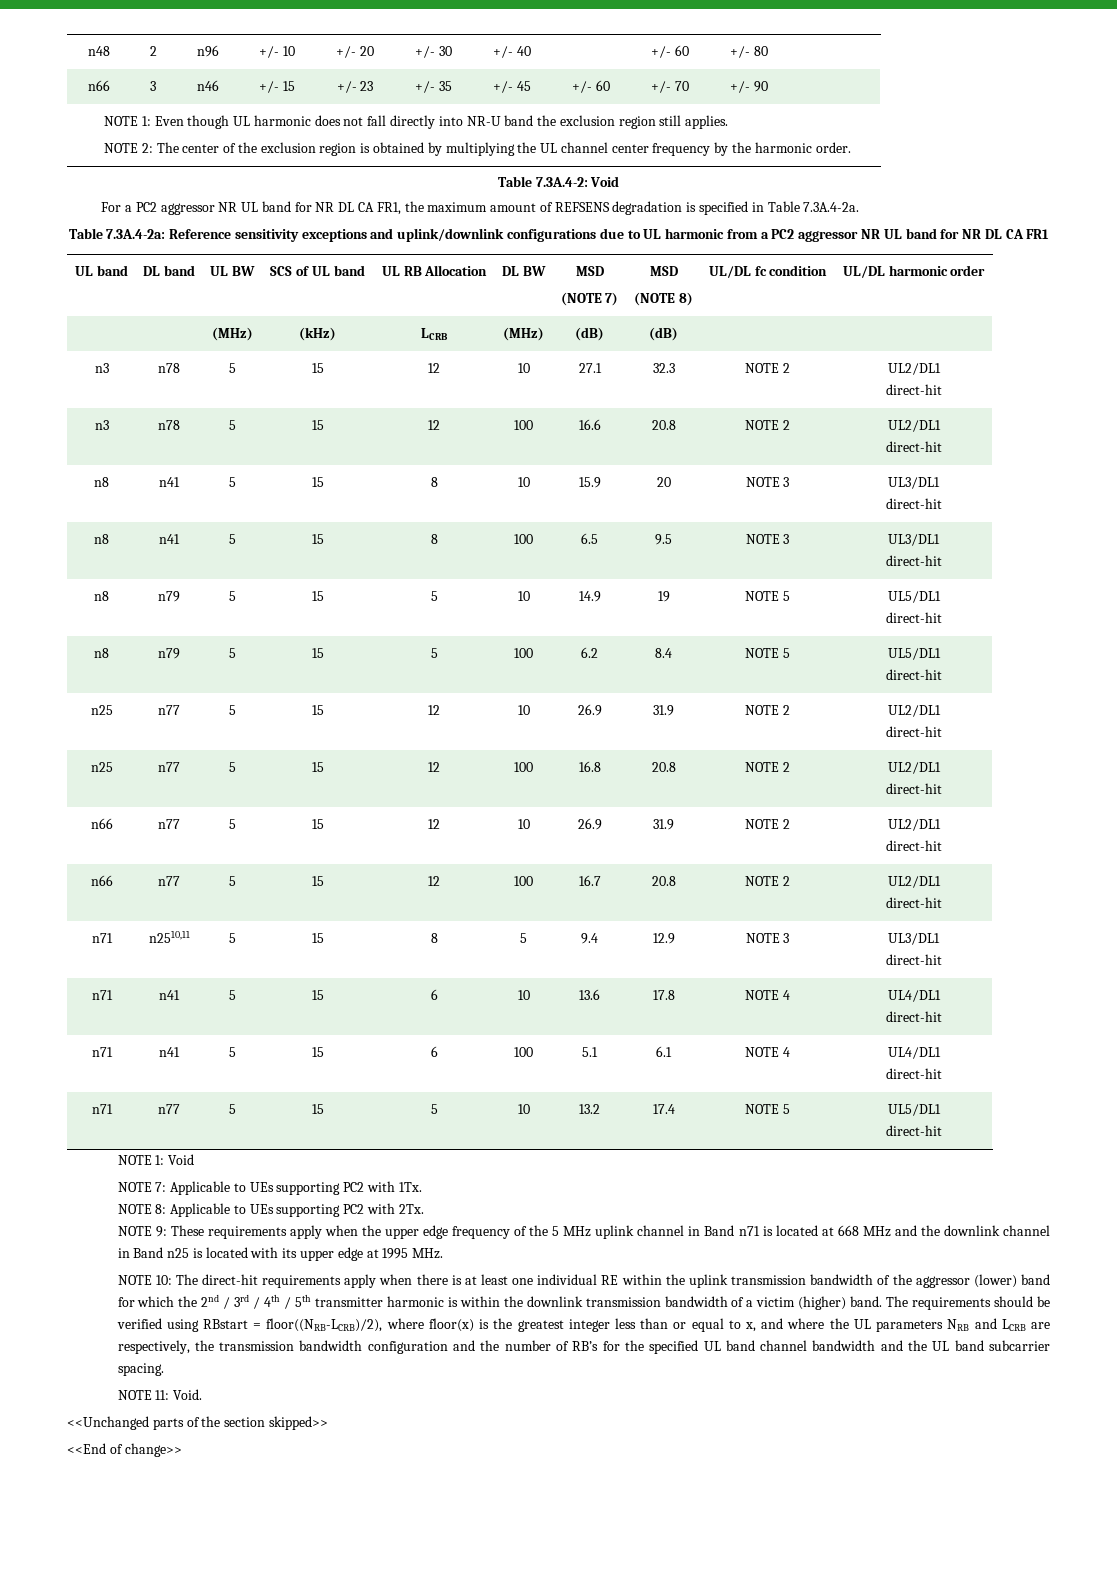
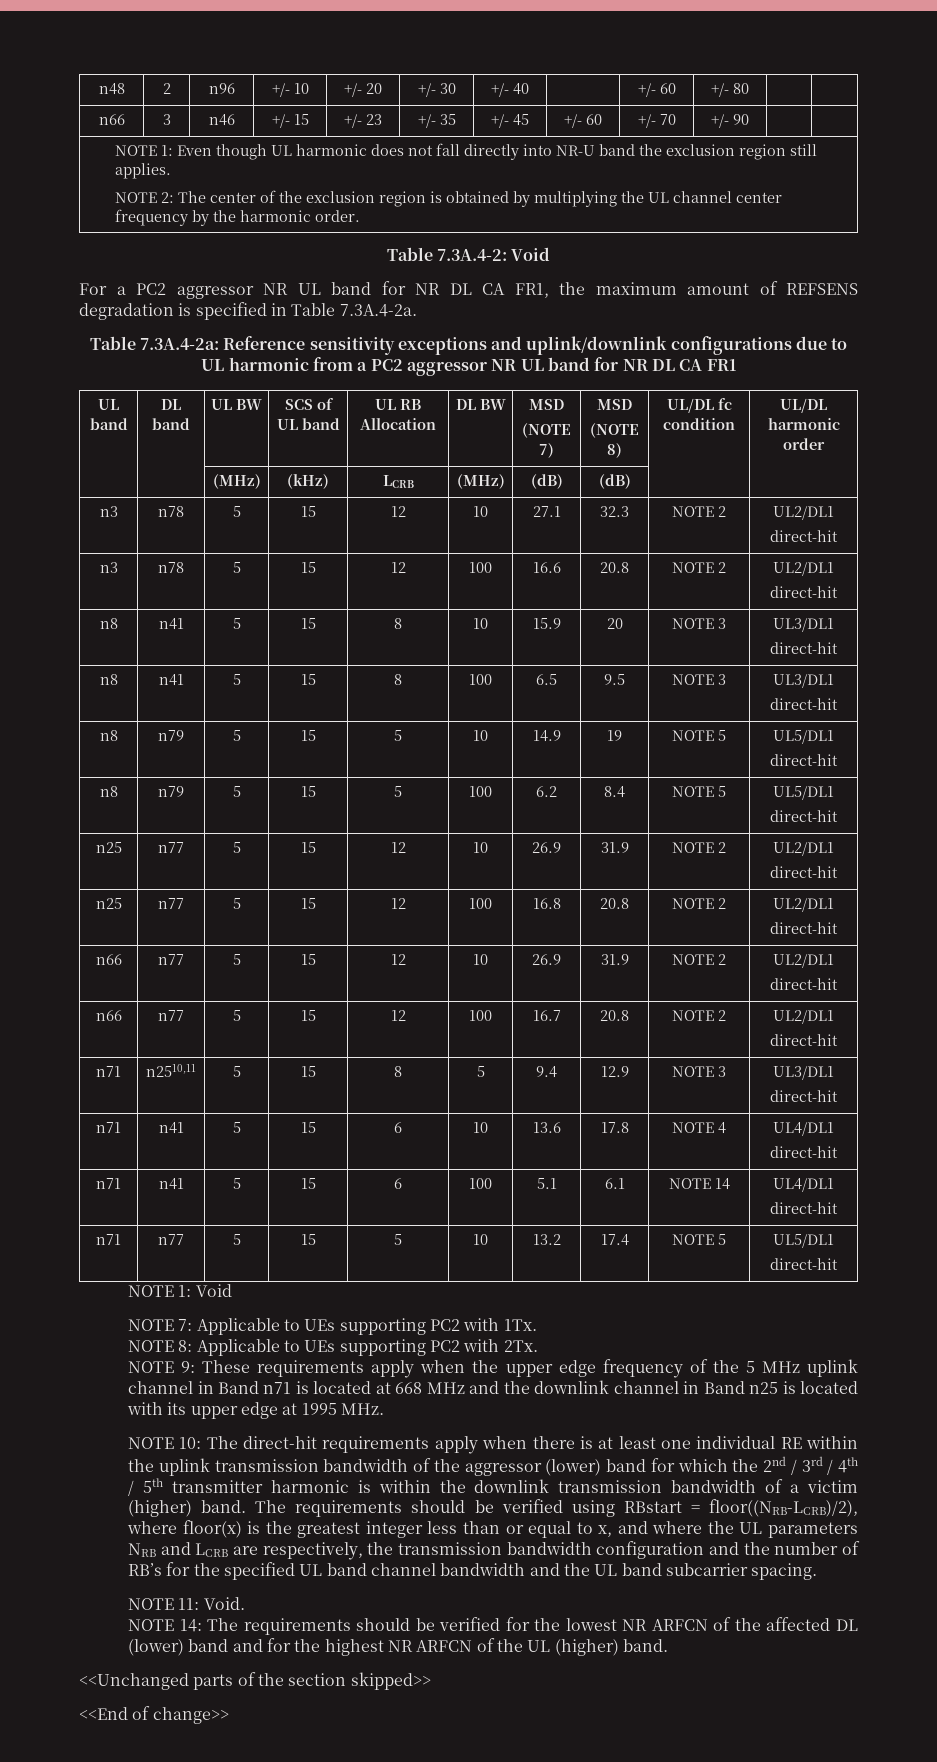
- n71 | n41 | 5 | 15 | 6 | 100 | 5.1 | 6.1 | NOTE 4 | UL4/DL1
+ n71 | n41 | 5 | 15 | 6 | 100 | 5.1 | 6.1 | NOTE 14 | UL4/DL1
+ NOTE 14: The requirements should be verified for the lowest NR ARFCN of the affected DL (lower) band and for the highest NR ARFCN of the UL (higher) band.

